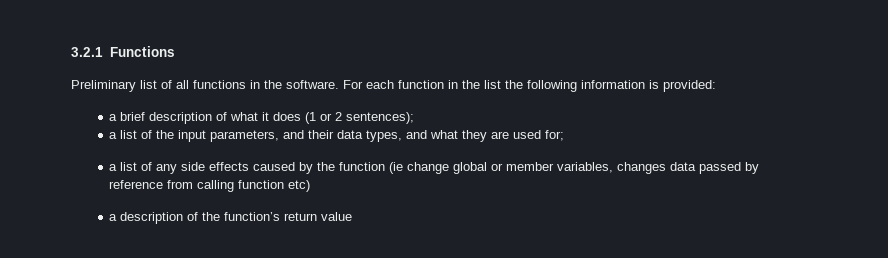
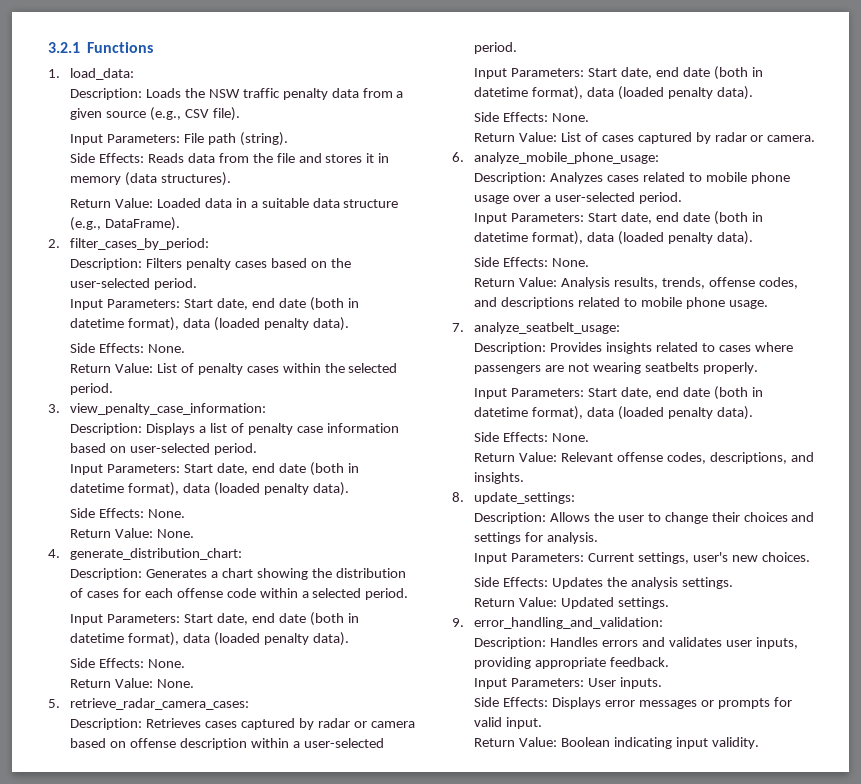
- Preliminary list of all functions in the software. For each function in the list the following information is provided:
- a brief description of what it does (1 or 2 sentences);
- a list of the input parameters, and their data types, and what they are used for;
- a list of any side effects caused by the function (ie change global or member variables, changes data passed by reference from calling function etc)
- a description of the function’s return value
+ 1. load_data:
+ Description: Loads the NSW traffic penalty data from a given source (e.g., CSV file).
+ Input Parameters: File path (string).
+ Side Effects: Reads data from the file and stores it in memory (data structures).
+ Return Value: Loaded data in a suitable data structure (e.g., DataFrame).
+ 2. filter_cases_by_period:
+ Description: Filters penalty cases based on the user-selected period.
+ Input Parameters: Start date, end date (both in datetime format), data (loaded penalty data).
+ Side Effects: None.
+ Return Value: List of penalty cases within the selected period.
+ 3. view_penalty_case_information:
+ Description: Displays a list of penalty case information based on user-selected period.
+ Input Parameters: Start date, end date (both in datetime format), data (loaded penalty data).
+ Side Effects: None.
+ Return Value: None.
+ 4. generate_distribution_chart:
+ Description: Generates a chart showing the distribution of cases for each offense code within a selected period.
+ Input Parameters: Start date, end date (both in datetime format), data (loaded penalty data).
+ Side Effects: None.
+ Return Value: None.
+ 5. retrieve_radar_camera_cases:
+ Description: Retrieves cases captured by radar or camera based on offense description within a user-selected period.
+ Input Parameters: Start date, end date (both in datetime format), data (loaded penalty data).
+ Side Effects: None.
+ Return Value: List of cases captured by radar or camera.
+ 6. analyze_mobile_phone_usage:
+ Description: Analyzes cases related to mobile phone usage over a user-selected period.
+ Input Parameters: Start date, end date (both in datetime format), data (loaded penalty data).
+ Side Effects: None.
+ Return Value: Analysis results, trends, offense codes, and descriptions related to mobile phone usage.
+ 7. analyze_seatbelt_usage:
+ Description: Provides insights related to cases where passengers are not wearing seatbelts properly.
+ Input Parameters: Start date, end date (both in datetime format), data (loaded penalty data).
+ Side Effects: None.
+ Return Value: Relevant offense codes, descriptions, and insights.
+ 8. update_settings:
+ Description: Allows the user to change their choices and settings for analysis.
+ Input Parameters: Current settings, user's new choices.
+ Side Effects: Updates the analysis settings.
+ Return Value: Updated settings.
+ 9. error_handling_and_validation:
+ Description: Handles errors and validates user inputs, providing appropriate feedback.
+ Input Parameters: User inputs.
+ Side Effects: Displays error messages or prompts for valid input.
+ Return Value: Boolean indicating input validity.

